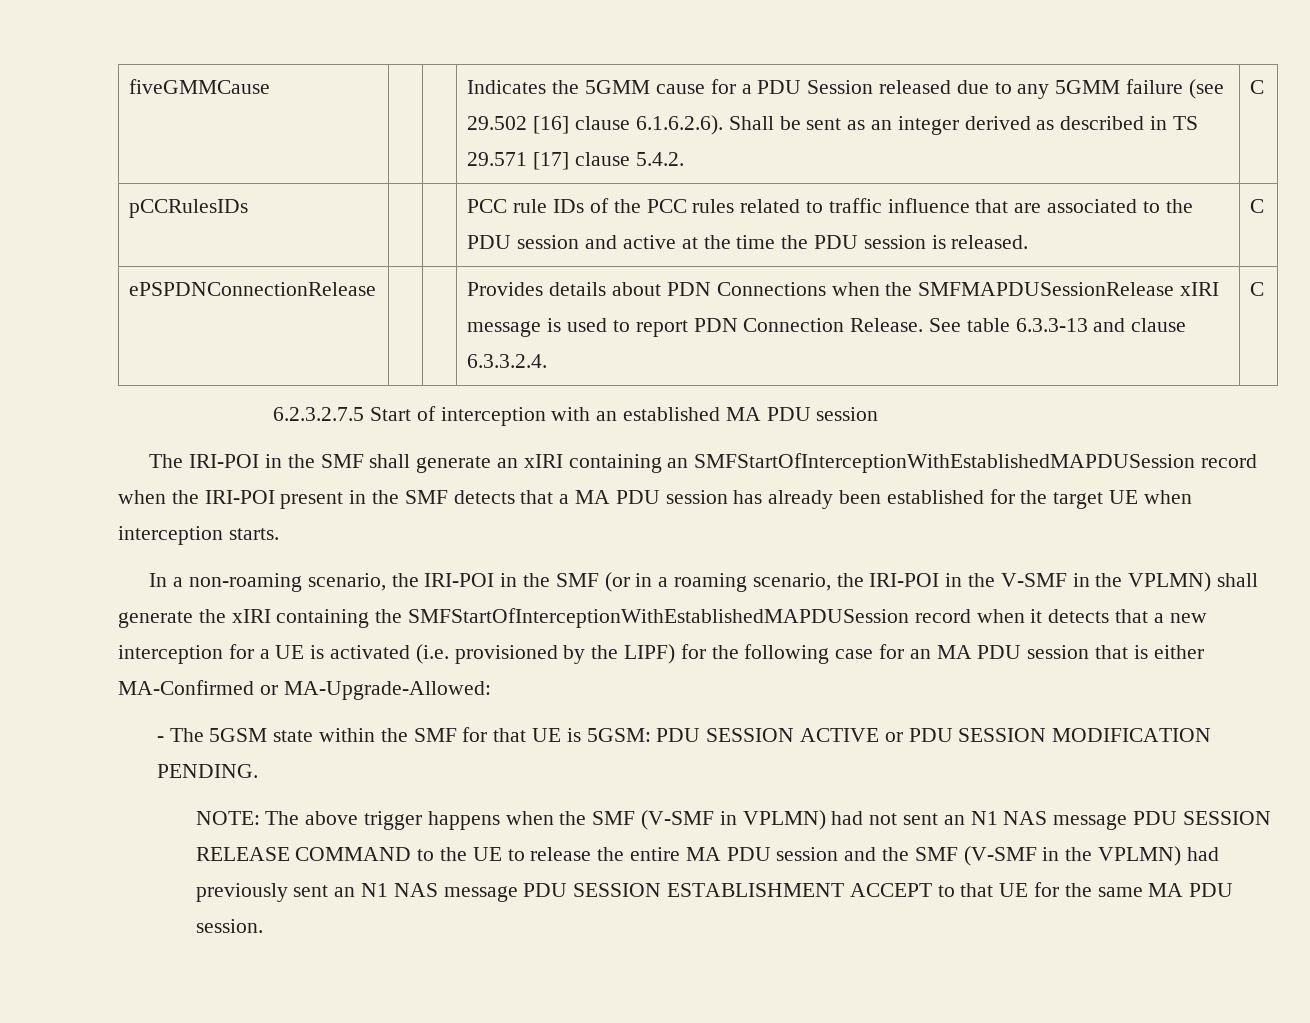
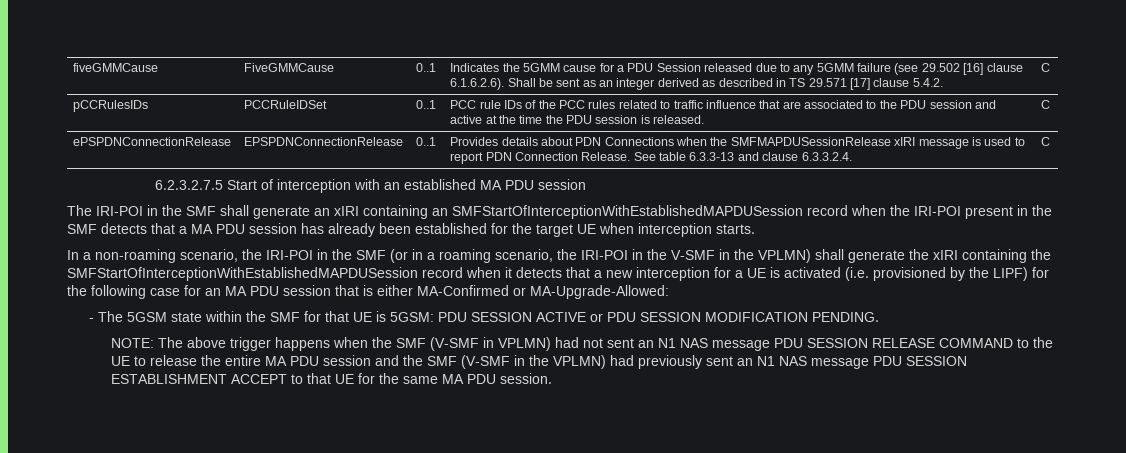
- fiveGMMCause | | | Indicates the 5GMM cause for a PDU Session released due to any 5GMM failure (see 29.502 [16] clause 6.1.6.2.6). Shall be sent as an integer derived as described in TS 29.571 [17] clause 5.4.2. | C
+ fiveGMMCause | FiveGMMCause | 0..1 | Indicates the 5GMM cause for a PDU Session released due to any 5GMM failure (see 29.502 [16] clause 6.1.6.2.6). Shall be sent as an integer derived as described in TS 29.571 [17] clause 5.4.2. | C
- pCCRulesIDs | | | PCC rule IDs of the PCC rules related to traffic influence that are associated to the PDU session and active at the time the PDU session is released. | C
+ pCCRulesIDs | PCCRuleIDSet | 0..1 | PCC rule IDs of the PCC rules related to traffic influence that are associated to the PDU session and active at the time the PDU session is released. | C
- ePSPDNConnectionRelease | | | Provides details about PDN Connections when the SMFMAPDUSessionRelease xIRI message is used to report PDN Connection Release. See table 6.3.3-13 and clause 6.3.3.2.4. | C
+ ePSPDNConnectionRelease | EPSPDNConnectionRelease | 0..1 | Provides details about PDN Connections when the SMFMAPDUSessionRelease xIRI message is used to report PDN Connection Release. See table 6.3.3-13 and clause 6.3.3.2.4. | C

